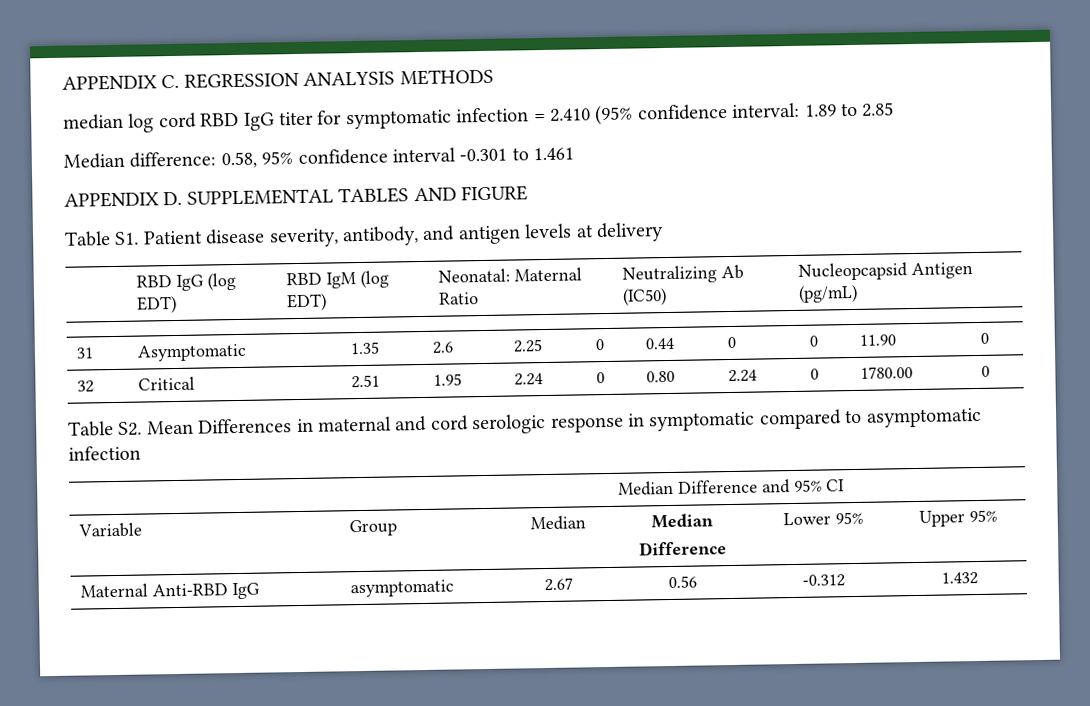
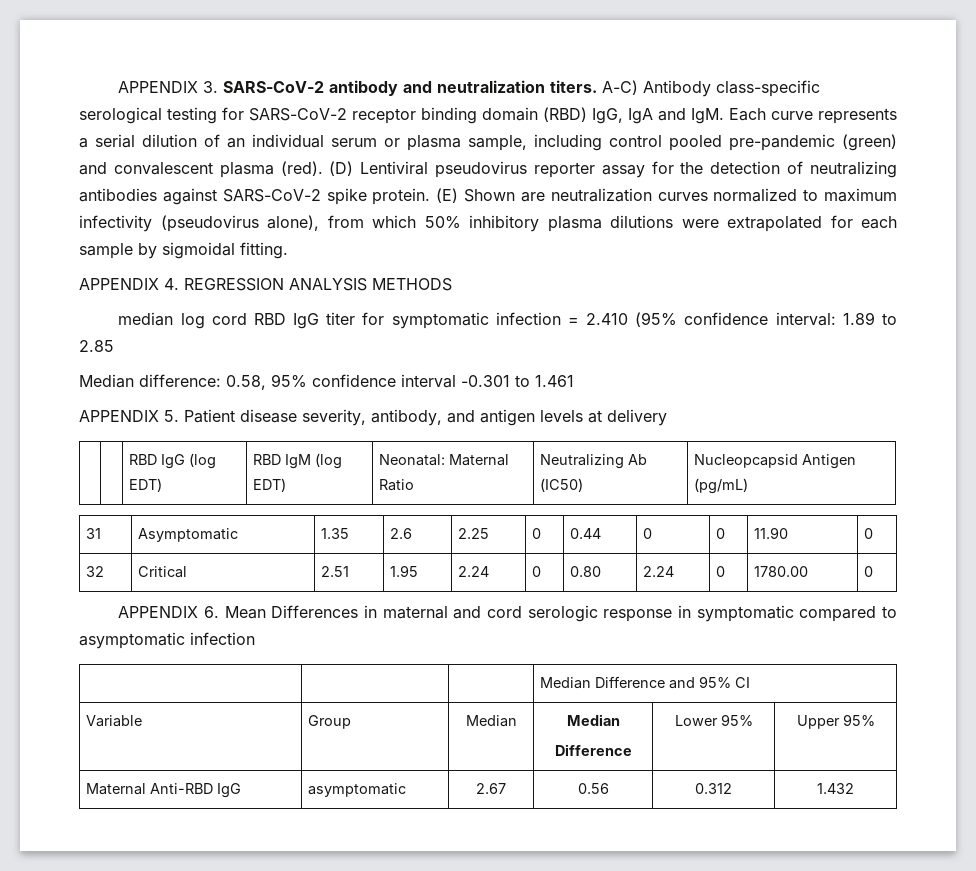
- APPENDIX C. REGRESSION ANALYSIS METHODS
+ APPENDIX 3. SARS-CoV-2 antibody and neutralization titers. A-C) Antibody class-specific serological testing for SARS-CoV-2 receptor binding domain (RBD) IgG, IgA and IgM. Each curve represents a serial dilution of an individual serum or plasma sample, including control pooled pre-pandemic (green) and convalescent plasma (red). (D) Lentiviral pseudovirus reporter assay for the detection of neutralizing antibodies against SARS-CoV-2 spike protein. (E) Shown are neutralization curves normalized to maximum infectivity (pseudovirus alone), from which 50% inhibitory plasma dilutions were extrapolated for each sample by sigmoidal fitting.
+ APPENDIX 4. REGRESSION ANALYSIS METHODS
- APPENDIX D. SUPPLEMENTAL TABLES AND FIGURE
- Table S1. Patient disease severity, antibody, and antigen levels at delivery
+ APPENDIX 5. Patient disease severity, antibody, and antigen levels at delivery
- Table S2. Mean Differences in maternal and cord serologic response in symptomatic compared to asymptomatic infection
+ APPENDIX 6. Mean Differences in maternal and cord serologic response in symptomatic compared to asymptomatic infection
- Maternal Anti-RBD IgG | asymptomatic | 2.67 | 0.56 | -0.312 | 1.432
+ Maternal Anti-RBD IgG | asymptomatic | 2.67 | 0.56 | 0.312 | 1.432

